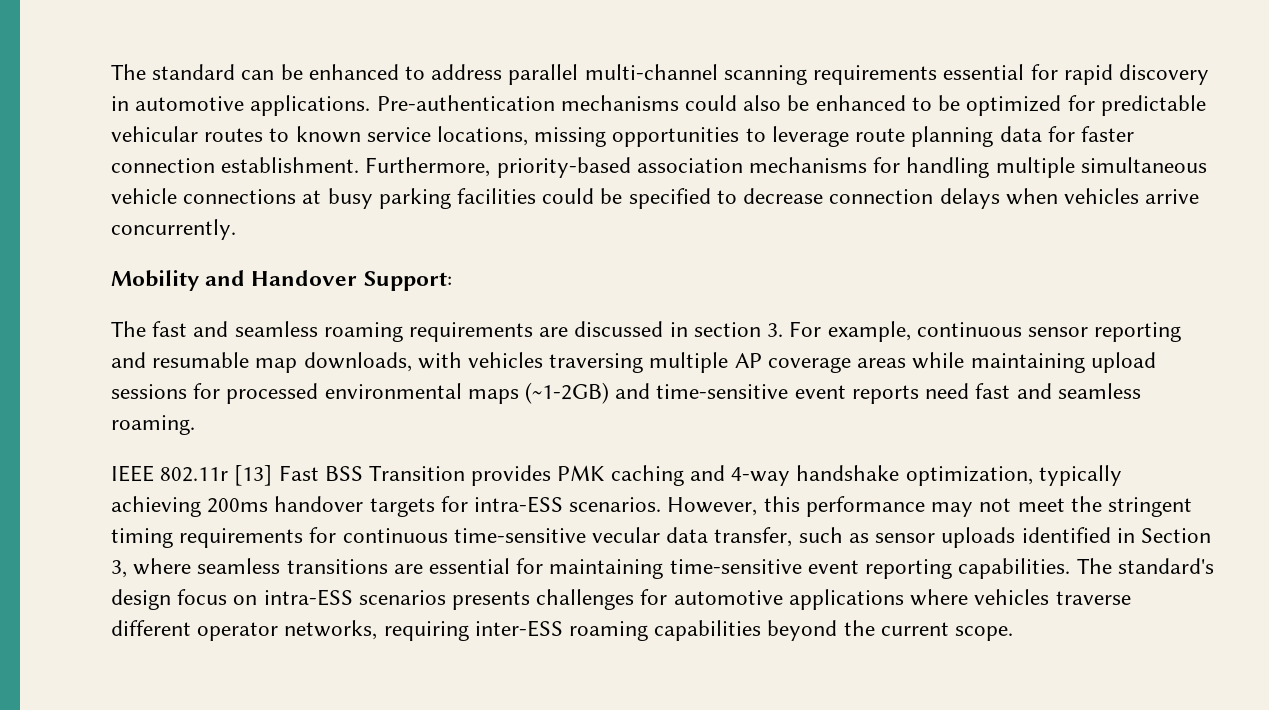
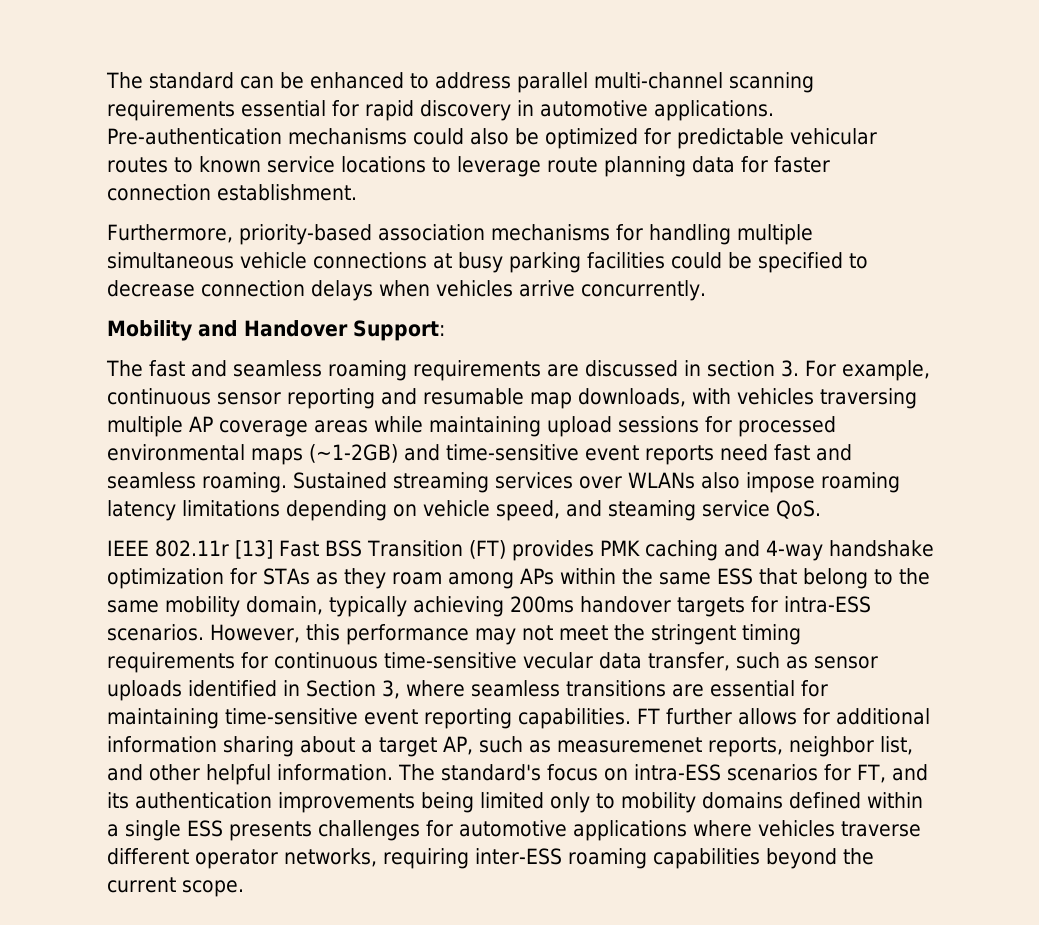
- Pre-authentication mechanisms could also be enhanced to be optimized for predictable vehicular routes to known service locations, missing opportunities to leverage route planning data for faster connection establishment. Furthermore, priority-based association mechanisms for handling multiple simultaneous vehicle connections at busy parking facilities could be specified to decrease connection delays when vehicles arrive concurrently.
+ Pre-authentication mechanisms could also be optimized for predictable vehicular routes to known service locations to leverage route planning data for faster connection establishment.
+ Furthermore, priority-based association mechanisms for handling multiple simultaneous vehicle connections at busy parking facilities could be specified to decrease connection delays when vehicles arrive concurrently.
+ Sustained streaming services over WLANs also impose roaming latency limitations depending on vehicle speed, and steaming service QoS.
- IEEE 802.11r [13] Fast BSS Transition provides PMK caching and 4-way handshake optimization, typically achieving 200ms handover targets for intra-ESS scenarios.
+ IEEE 802.11r [13] Fast BSS Transition (FT) provides PMK caching and 4-way handshake optimization for STAs as they roam among APs within the same ESS that belong to the same mobility domain, typically achieving 200ms handover targets for intra-ESS scenarios.
+ FT further allows for additional information sharing about a target AP, such as measuremenet reports, neighbor list, and other helpful information.
- The standard's design focus on intra-ESS scenarios presents challenges for automotive applications where vehicles traverse different operator networks, requiring inter-ESS roaming capabilities beyond the current scope.
+ The standard's focus on intra-ESS scenarios for FT, and its authentication improvements being limited only to mobility domains defined within a single ESS presents challenges for automotive applications where vehicles traverse different operator networks, requiring inter-ESS roaming capabilities beyond the current scope.

